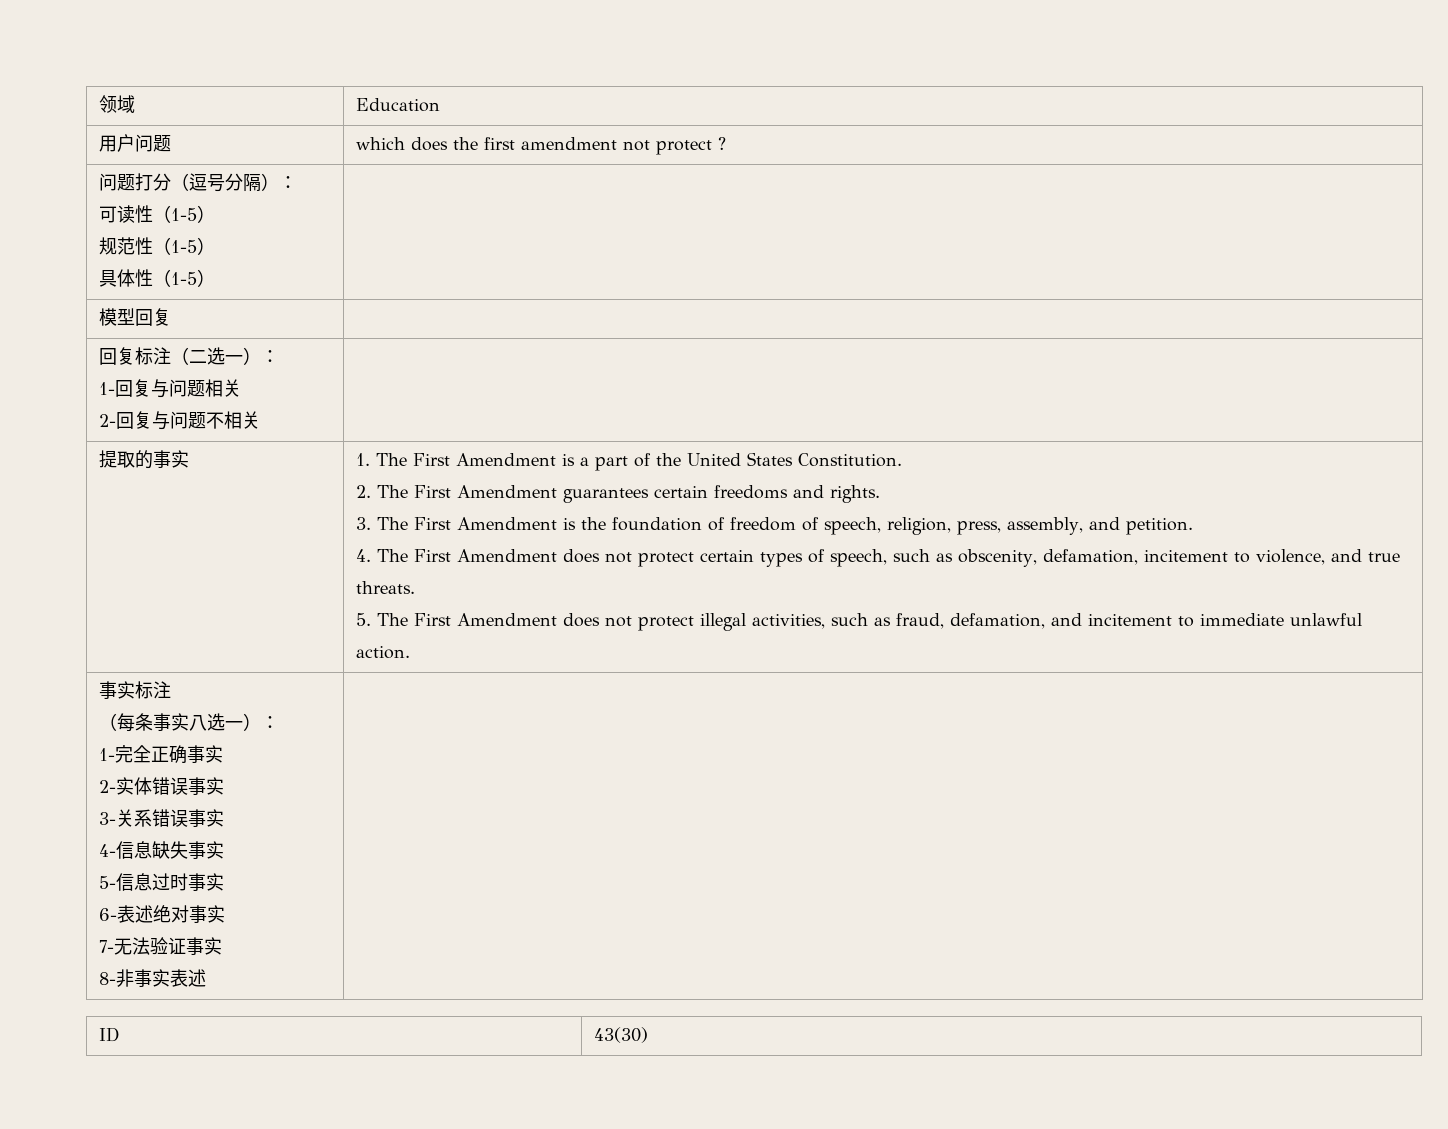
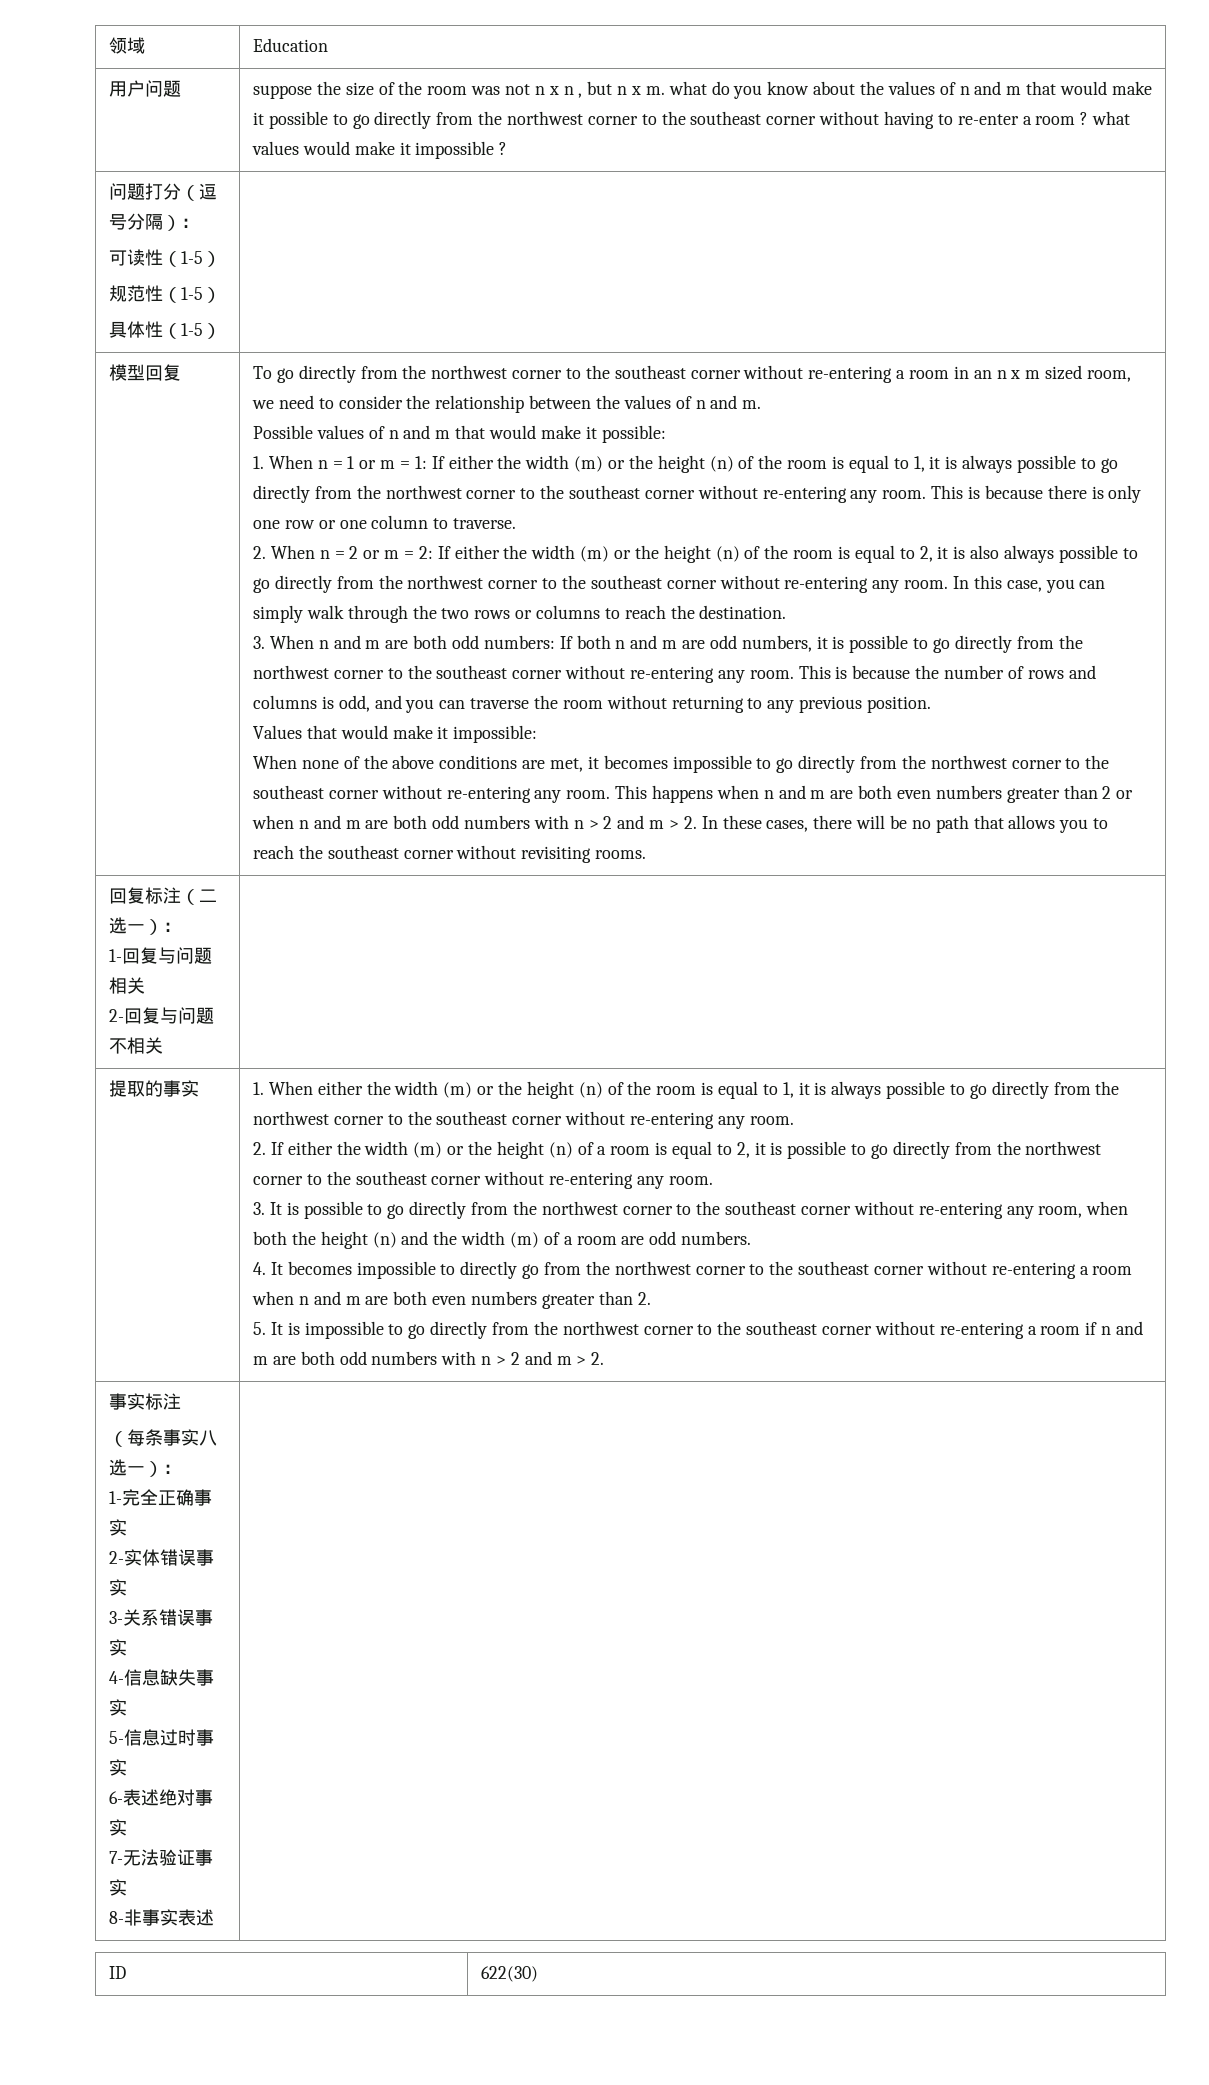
- which does the first amendment not protect ?
+ suppose the size of the room was not n x n , but n x m. what do you know about the values of n and m that would make it possible to go directly from the northwest corner to the southeast corner without having to re-enter a room ? what values would make it impossible ?
+ To go directly from the northwest corner to the southeast corner without re-entering a room in an n x m sized room, we need to consider the relationship between the values of n and m.
+ Possible values of n and m that would make it possible:
+ 1. When n = 1 or m = 1: If either the width (m) or the height (n) of the room is equal to 1, it is always possible to go directly from the northwest corner to the southeast corner without re-entering any room. This is because there is only one row or one column to traverse.
+ 2. When n = 2 or m = 2: If either the width (m) or the height (n) of the room is equal to 2, it is also always possible to go directly from the northwest corner to the southeast corner without re-entering any room. In this case, you can simply walk through the two rows or columns to reach the destination.
+ 3. When n and m are both odd numbers: If both n and m are odd numbers, it is possible to go directly from the northwest corner to the southeast corner without re-entering any room. This is because the number of rows and columns is odd, and you can traverse the room without returning to any previous position.
+ Values that would make it impossible:
+ When none of the above conditions are met, it becomes impossible to go directly from the northwest corner to the southeast corner without re-entering any room. This happens when n and m are both even numbers greater than 2 or when n and m are both odd numbers with n > 2 and m > 2. In these cases, there will be no path that allows you to reach the southeast corner without revisiting rooms.
- 1. The First Amendment is a part of the United States Constitution.
- 2. The First Amendment guarantees certain freedoms and rights.
- 3. The First Amendment is the foundation of freedom of speech, religion, press, assembly, and petition.
- 4. The First Amendment does not protect certain types of speech, such as obscenity, defamation, incitement to violence, and true threats.
- 5. The First Amendment does not protect illegal activities, such as fraud, defamation, and incitement to immediate unlawful action.
+ 1. When either the width (m) or the height (n) of the room is equal to 1, it is always possible to go directly from the northwest corner to the southeast corner without re-entering any room.
+ 2. If either the width (m) or the height (n) of a room is equal to 2, it is possible to go directly from the northwest corner to the southeast corner without re-entering any room.
+ 3. It is possible to go directly from the northwest corner to the southeast corner without re-entering any room, when both the height (n) and the width (m) of a room are odd numbers.
+ 4. It becomes impossible to directly go from the northwest corner to the southeast corner without re-entering a room when n and m are both even numbers greater than 2.
+ 5. It is impossible to go directly from the northwest corner to the southeast corner without re-entering a room if n and m are both odd numbers with n > 2 and m > 2.
- ID | 43(30)
+ ID | 622(30)

